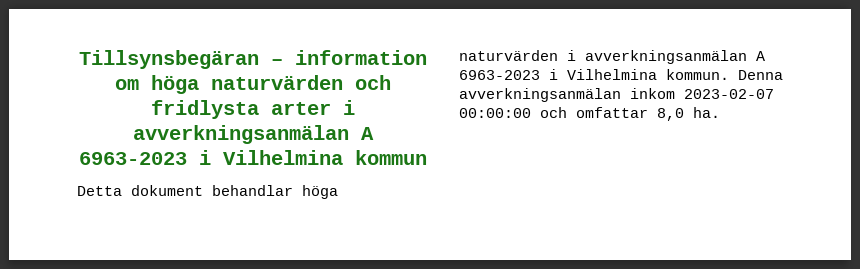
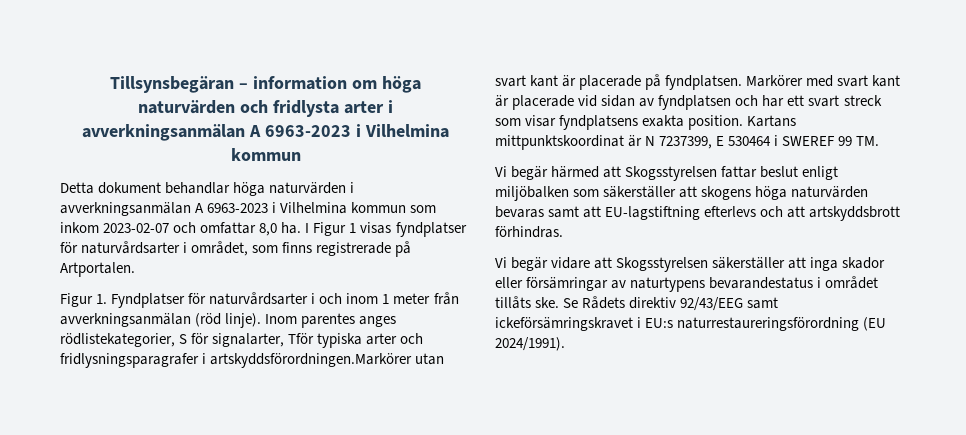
- Detta dokument behandlar höga naturvärden i avverkningsanmälan A 6963-2023 i Vilhelmina kommun. Denna avverkningsanmälan inkom 2023-02-07 00:00:00 och omfattar 8,0 ha.
+ Detta dokument behandlar höga naturvärden i avverkningsanmälan A 6963-2023 i Vilhelmina kommun som inkom 2023-02-07 och omfattar 8,0 ha.
+ I Figur 1 visas fyndplatser för naturvårdsarter i området, som finns registrerade på Artportalen.
+ Figur 1. Fyndplatser för naturvårdsarter i och inom 1 meter från avverkningsanmälan (röd linje). Inom parentes anges rödlistekategorier, S för signalarter, Tför typiska arter och fridlysningsparagrafer i artskyddsförordningen.Markörer utan svart kant är placerade på fyndplatsen. Markörer med svart kant är placerade vid sidan av fyndplatsen och har ett svart streck som visar fyndplatsens exakta position. Kartans mittpunktskoordinat är N 7237399, E 530464 i SWEREF 99 TM.
+ Vi begär härmed att Skogsstyrelsen fattar beslut enligt miljöbalken som säkerställer att skogens höga naturvärden bevaras samt att EU-lagstiftning efterlevs och att artskyddsbrott förhindras.
+ Vi begär vidare att Skogsstyrelsen säkerställer att inga skador eller försämringar av naturtypens bevarandestatus i området tillåts ske. Se Rådets direktiv 92/43/EEG samt ickeförsämringskravet i EU:s naturrestaureringsförordning (EU 2024/1991).

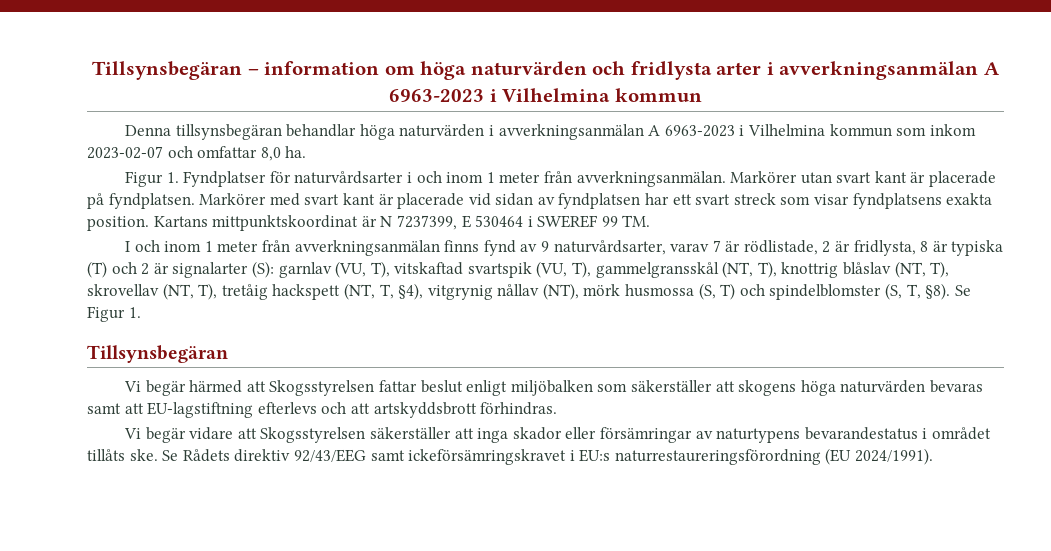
- Detta dokument behandlar höga naturvärden i avverkningsanmälan A 6963-2023 i Vilhelmina kommun som inkom 2023-02-07 och omfattar 8,0 ha. I Figur 1 visas fyndplatser för naturvårdsarter i området, som finns registrerade på Artportalen.
+ Denna tillsynsbegäran behandlar höga naturvärden i avverkningsanmälan A 6963-2023 i Vilhelmina kommun som inkom 2023-02-07 och omfattar 8,0 ha.
- Figur 1. Fyndplatser för naturvårdsarter i och inom 1 meter från avverkningsanmälan (röd linje). Inom parentes anges rödlistekategorier, S för signalarter, Tför typiska arter och fridlysningsparagrafer i artskyddsförordningen.Markörer utan svart kant är placerade på fyndplatsen.
+ Figur 1. Fyndplatser för naturvårdsarter i och inom 1 meter från avverkningsanmälan. Markörer utan svart kant är placerade på fyndplatsen.
- Markörer med svart kant är placerade vid sidan av fyndplatsen och har ett svart streck som visar fyndplatsens exakta position.
+ Markörer med svart kant är placerade vid sidan av fyndplatsen har ett svart streck som visar fyndplatsens exakta position.
+ I och inom 1 meter från avverkningsanmälan finns fynd av 9 naturvårdsarter, varav 7 är rödlistade, 2 är fridlysta, 8 är typiska (T) och 2 är signalarter (S): garnlav (VU, T), vitskaftad svartspik (VU, T), gammelgransskål (NT, T), knottrig blåslav (NT, T), skrovellav (NT, T), tretåig hackspett (NT, T, §4), vitgrynig nållav (NT), mörk husmossa (S, T) och spindelblomster (S, T, §8). Se Figur 1.
+ Tillsynsbegäran

